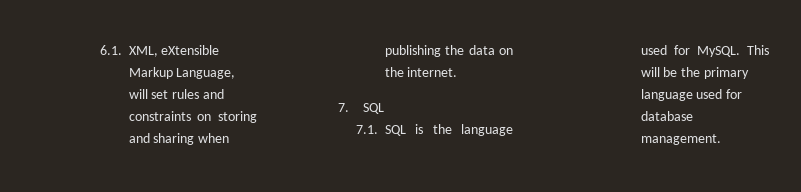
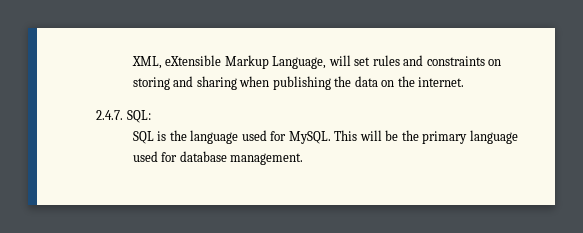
- 6.1. XML, eXtensible Markup Language, will set rules and constraints on storing and sharing when publishing the data on the internet.
+ XML, eXtensible Markup Language, will set rules and constraints on storing and sharing when publishing the data on the internet.
- 7. SQL
- 7.1. SQL is the language used for MySQL.
+ 2.4.7. SQL:
+ SQL is the language used for MySQL.

